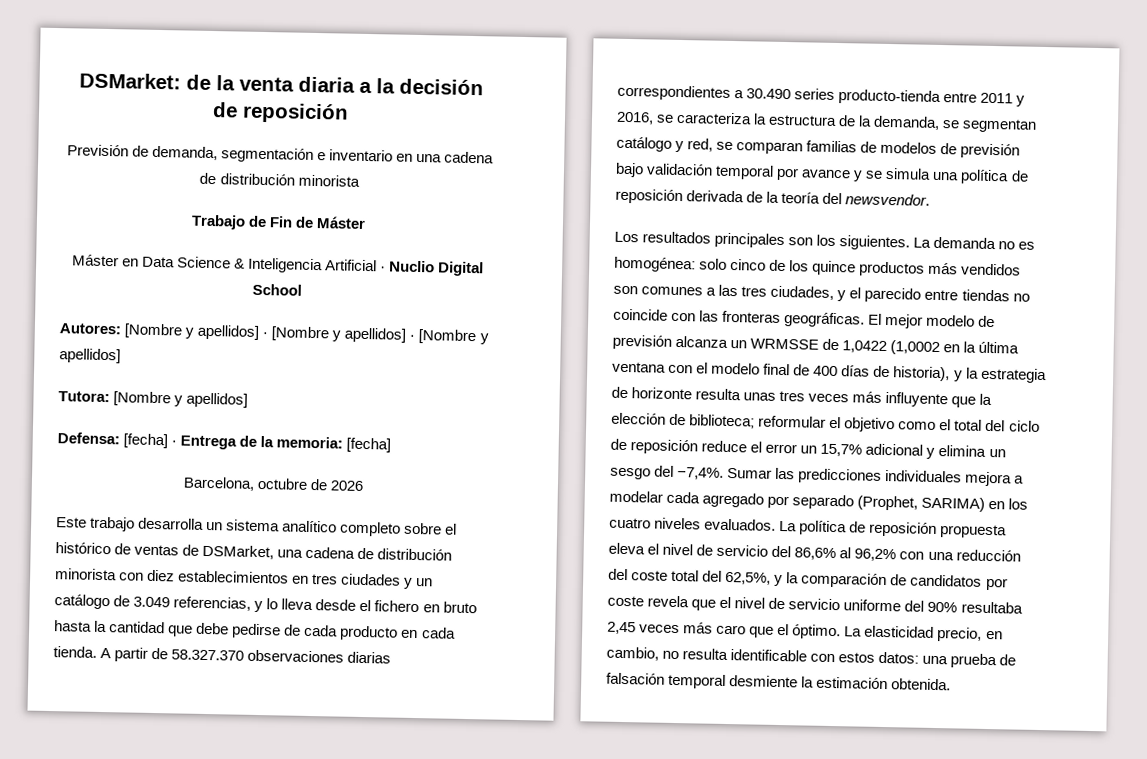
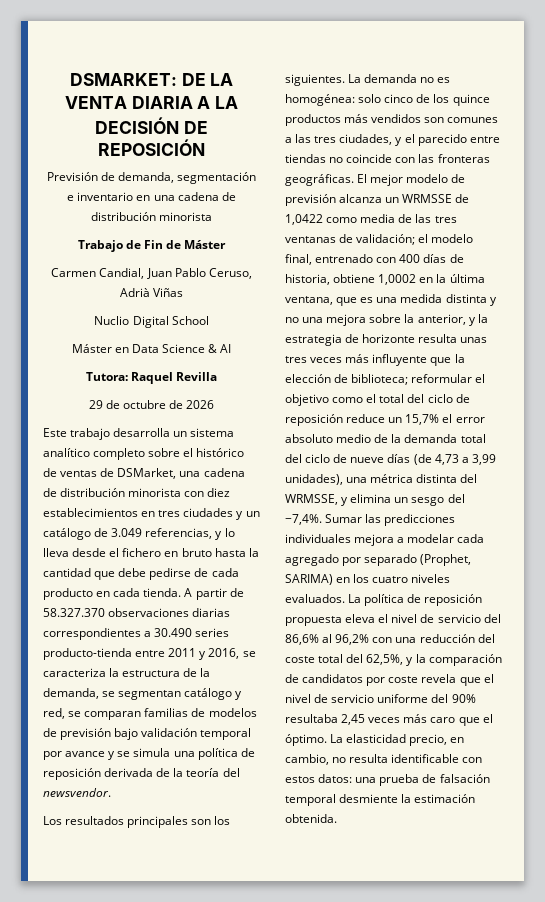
- DSMarket: de la venta diaria a la decisión de reposición
+ DSMARKET: DE LA VENTA DIARIA A LA DECISIÓN DE REPOSICIÓN
+ Carmen Candial, Juan Pablo Ceruso, Adrià Viñas
+ Nuclio Digital School
- Máster en Data Science & Inteligencia Artificial · Nuclio Digital School
- Autores: [Nombre y apellidos] · [Nombre y apellidos] · [Nombre y apellidos]
- Tutora: [Nombre y apellidos]
- Defensa: [fecha] · Entrega de la memoria: [fecha]
- Barcelona, octubre de 2026
+ Máster en Data Science & AI
+ Tutora: Raquel Revilla
+ 29 de octubre de 2026
- El mejor modelo de previsión alcanza un WRMSSE de 1,0422 (1,0002 en la última ventana con el modelo final de 400 días de historia), y la estrategia de horizonte resulta unas tres veces más influyente que la elección de biblioteca; reformular el objetivo como el total del ciclo de reposición reduce el error un 15,7% adicional y elimina un sesgo del −7,4%.
+ El mejor modelo de previsión alcanza un WRMSSE de 1,0422 como media de las tres ventanas de validación; el modelo final, entrenado con 400 días de historia, obtiene 1,0002 en la última ventana, que es una medida distinta y no una mejora sobre la anterior, y la estrategia de horizonte resulta unas tres veces más influyente que la elección de biblioteca; reformular el objetivo como el total del ciclo de reposición reduce un 15,7% el error absoluto medio de la demanda total del ciclo de nueve días (de 4,73 a 3,99 unidades), una métrica distinta del WRMSSE, y elimina un sesgo del −7,4%.

